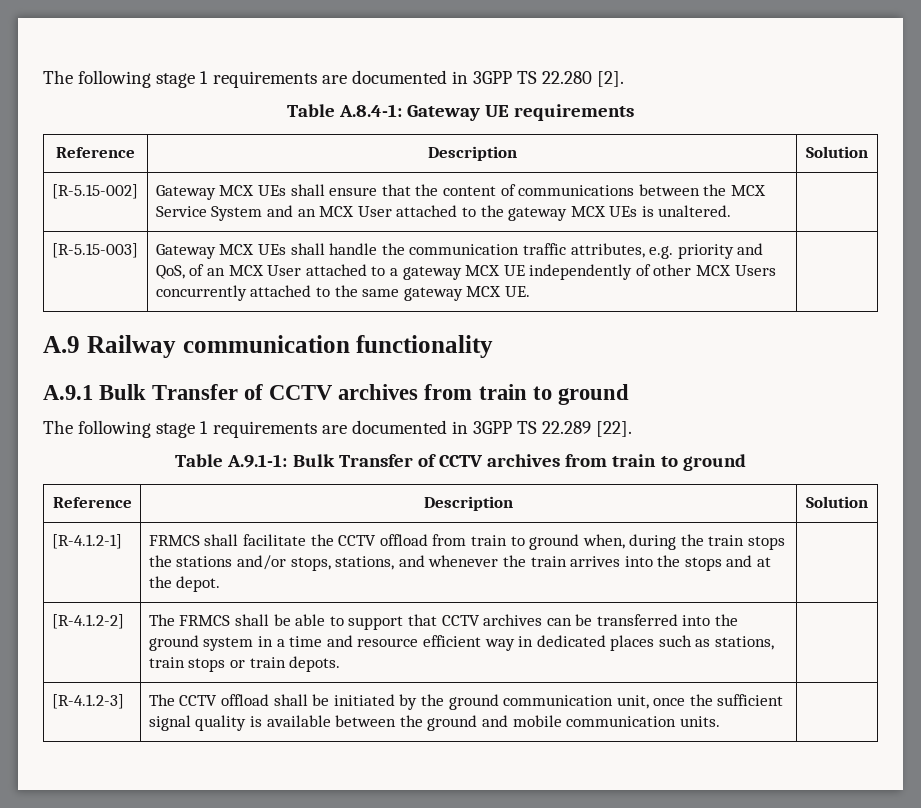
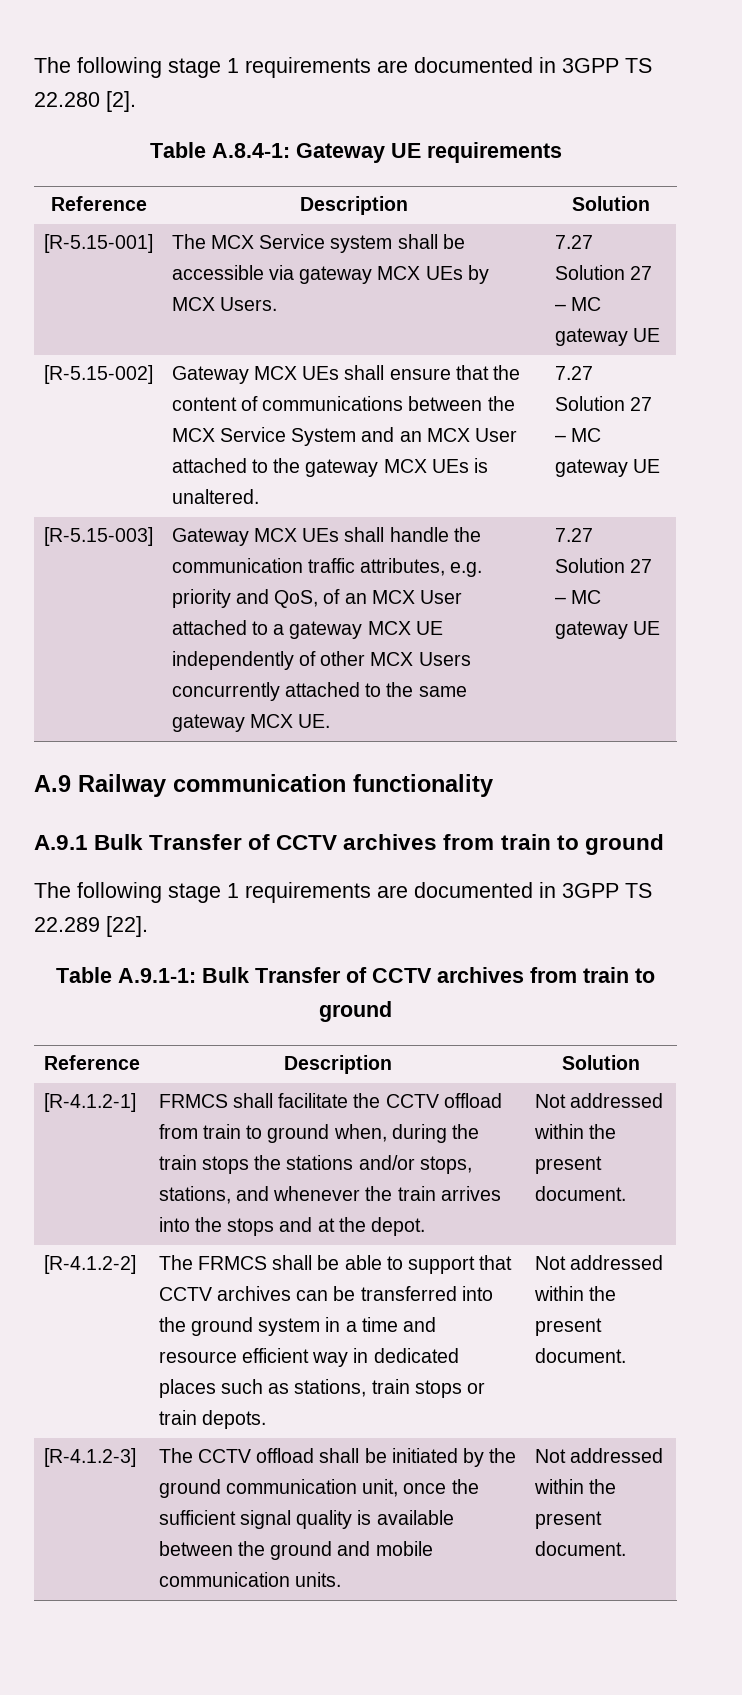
+ [R-5.15-001] | The MCX Service system shall be accessible via gateway MCX UEs by MCX Users. | 7.27 Solution 27 – MC gateway UE
- [R-5.15-002] | Gateway MCX UEs shall ensure that the content of communications between the MCX Service System and an MCX User attached to the gateway MCX UEs is unaltered. |
+ [R-5.15-002] | Gateway MCX UEs shall ensure that the content of communications between the MCX Service System and an MCX User attached to the gateway MCX UEs is unaltered. | 7.27 Solution 27 – MC gateway UE
- Gateway MCX UEs shall handle the communication traffic attributes, e.g. priority and QoS, of an MCX User attached to a gateway MCX UE independently of other MCX Users concurrently attached to the same gateway MCX UE.
+ Gateway MCX UEs shall handle the communication traffic attributes, e.g. priority and QoS, of an MCX User attached to a gateway MCX UE independently of other MCX Users concurrently attached to the same gateway MCX UE. | 7.27 Solution 27 – MC gateway UE
- [R-4.1.2-1] | FRMCS shall facilitate the CCTV offload from train to ground when, during the train stops the stations and/or stops, stations, and whenever the train arrives into the stops and at the depot. |
+ [R-4.1.2-1] | FRMCS shall facilitate the CCTV offload from train to ground when, during the train stops the stations and/or stops, stations, and whenever the train arrives into the stops and at the depot. | Not addressed within the present document.
- The FRMCS shall be able to support that CCTV archives can be transferred into the ground system in a time and resource efficient way in dedicated places such as stations, train stops or train depots.
+ The FRMCS shall be able to support that CCTV archives can be transferred into the ground system in a time and resource efficient way in dedicated places such as stations, train stops or train depots. | Not addressed within the present document.
- [R-4.1.2-3] | The CCTV offload shall be initiated by the ground communication unit, once the sufficient signal quality is available between the ground and mobile communication units. |
+ [R-4.1.2-3] | The CCTV offload shall be initiated by the ground communication unit, once the sufficient signal quality is available between the ground and mobile communication units. | Not addressed within the present document.

